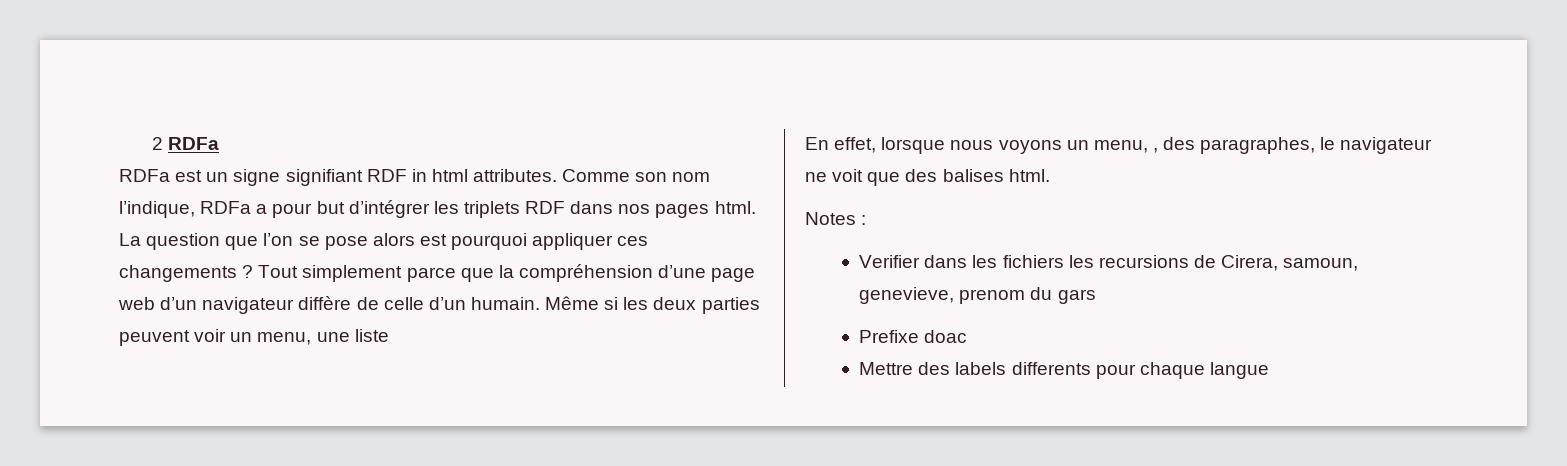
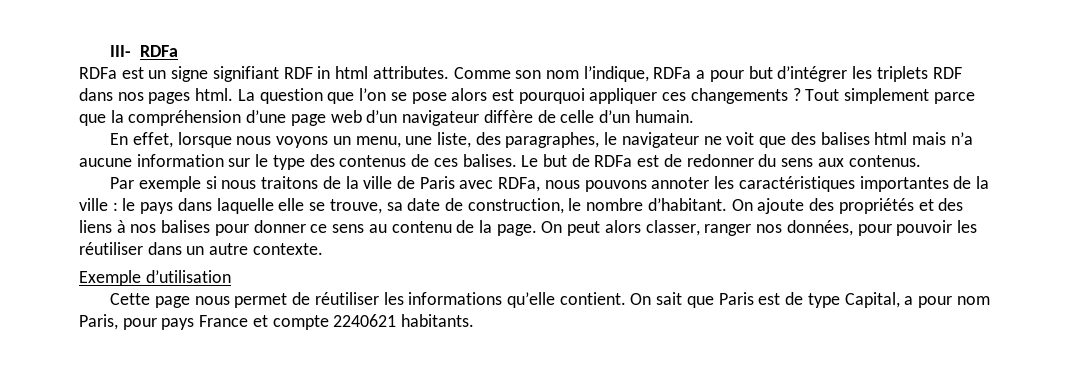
- 2 RDFa
+ III- RDFa
- Même si les deux parties peuvent voir un menu, une liste
- En effet, lorsque nous voyons un menu, , des paragraphes, le navigateur ne voit que des balises html.
- Notes :
- Verifier dans les fichiers les recursions de Cirera, samoun, genevieve, prenom du gars
- Prefixe doac
- Mettre des labels differents pour chaque langue
+ En effet, lorsque nous voyons un menu, une liste, des paragraphes, le navigateur ne voit que des balises html mais n’a aucune information sur le type des contenus de ces balises. Le but de RDFa est de redonner du sens aux contenus.
+ Par exemple si nous traitons de la ville de Paris avec RDFa, nous pouvons annoter les caractéristiques importantes de la ville : le pays dans laquelle elle se trouve, sa date de construction, le nombre d’habitant. On ajoute des propriétés et des liens à nos balises pour donner ce sens au contenu de la page. On peut alors classer, ranger nos données, pour pouvoir les réutiliser dans un autre contexte.
+ Exemple d’utilisation
+ Cette page nous permet de réutiliser les informations qu’elle contient. On sait que Paris est de type Capital, a pour nom Paris, pour pays France et compte 2240621 habitants.

